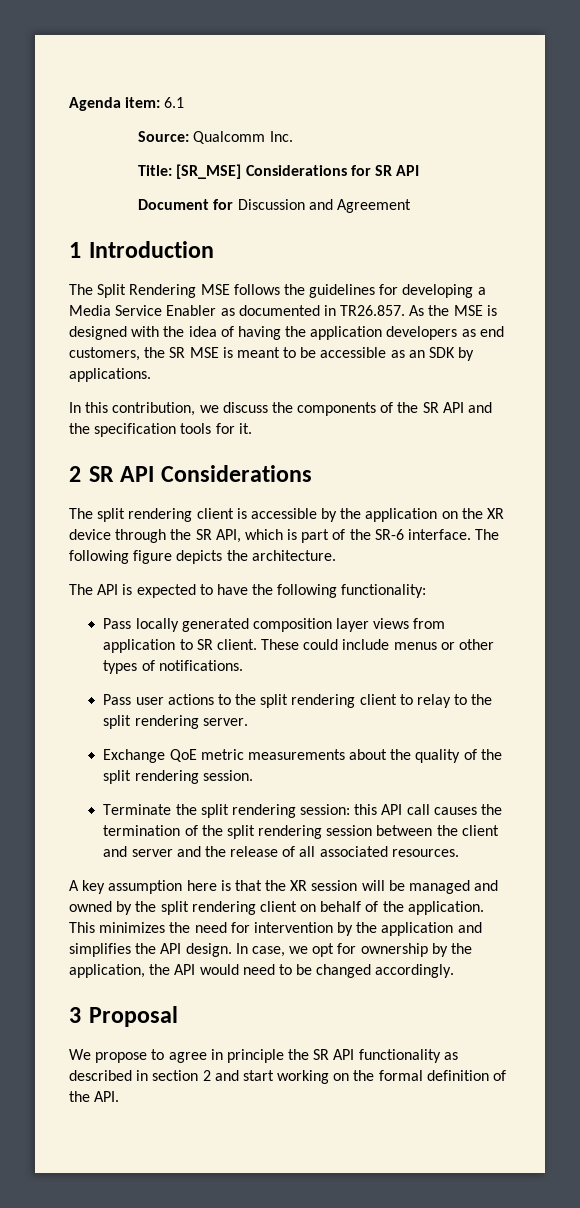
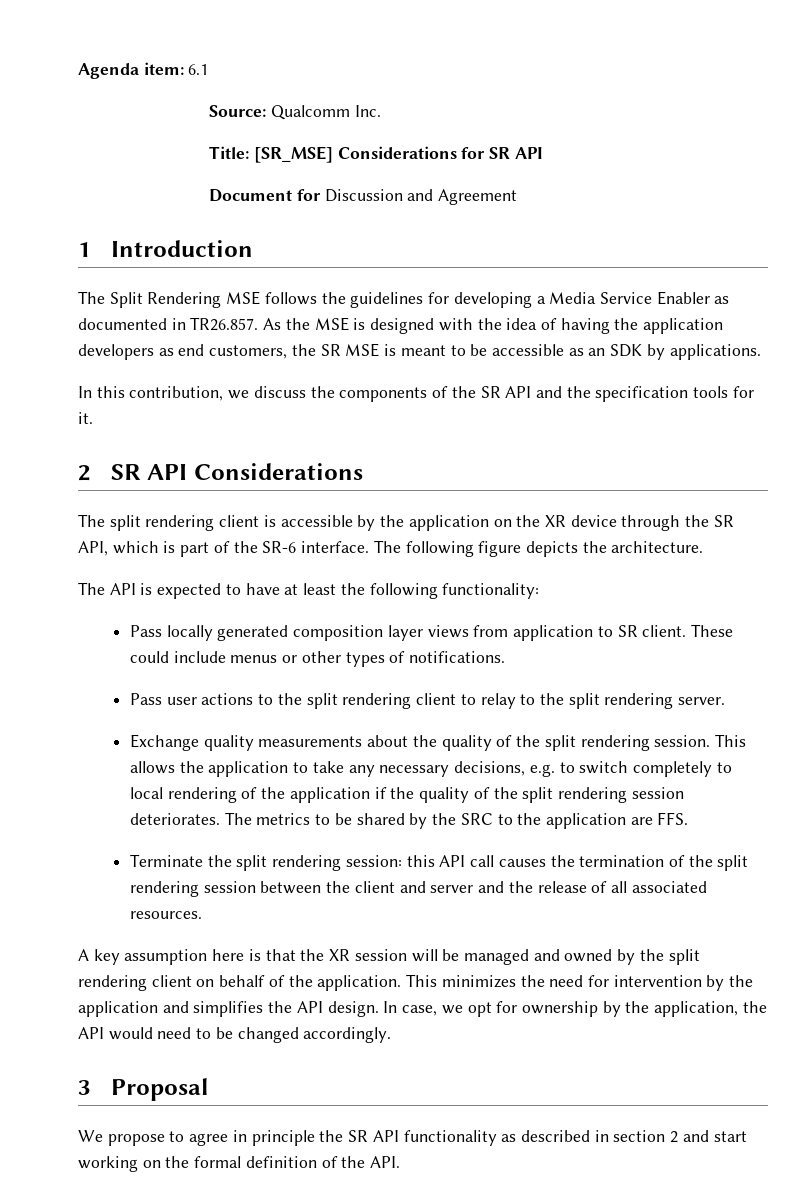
- The API is expected to have the following functionality:
+ The API is expected to have at least the following functionality:
- Exchange QoE metric measurements about the quality of the split rendering session.
+ Exchange quality measurements about the quality of the split rendering session. This allows the application to take any necessary decisions, e.g. to switch completely to local rendering of the application if the quality of the split rendering session deteriorates. The metrics to be shared by the SRC to the application are FFS.

